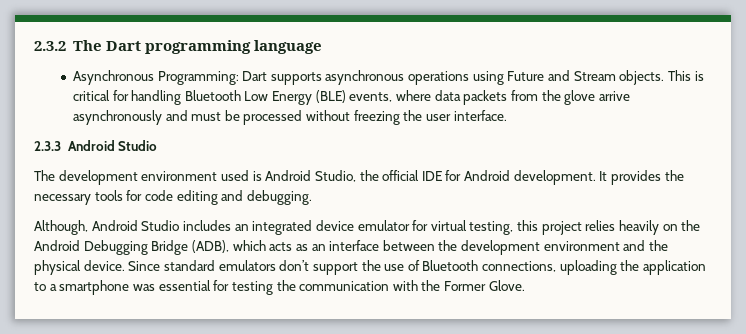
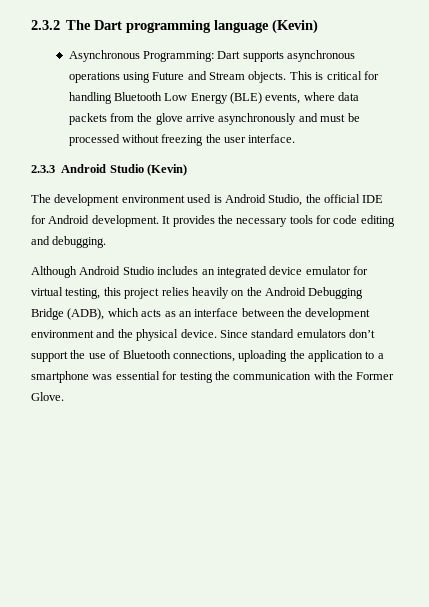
- 2.3.2 The Dart programming language
+ 2.3.2 The Dart programming language (Kevin)
- 2.3.3 Android Studio
+ 2.3.3 Android Studio (Kevin)
- Although, Android Studio includes an integrated device emulator for virtual testing, this project relies heavily on the Android Debugging Bridge (ADB), which acts as an interface between the development environment and the physical device.
+ Although Android Studio includes an integrated device emulator for virtual testing, this project relies heavily on the Android Debugging Bridge (ADB), which acts as an interface between the development environment and the physical device.

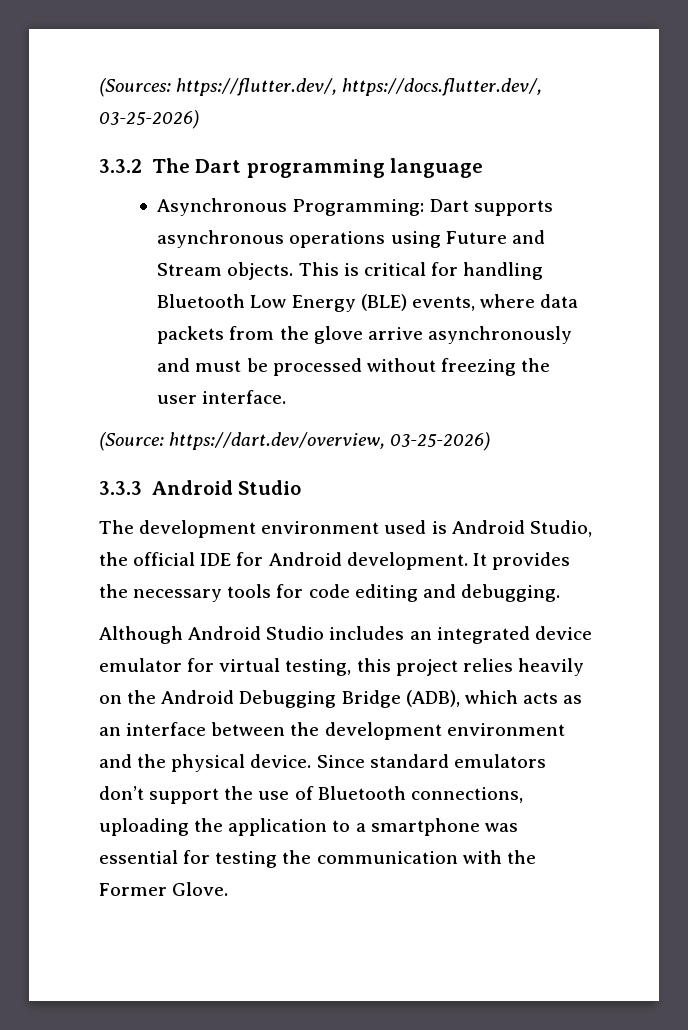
- 2.3.2 The Dart programming language (Kevin)
+ (Sources: https://flutter.dev/, https://docs.flutter.dev/, 03-25-2026)
+ 3.3.2 The Dart programming language
- 2.3.3 Android Studio (Kevin)
+ (Source: https://dart.dev/overview, 03-25-2026)
+ 3.3.3 Android Studio

